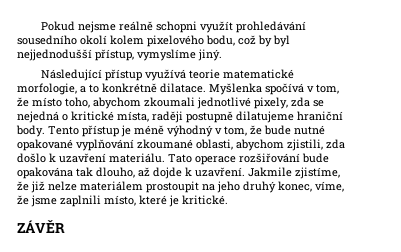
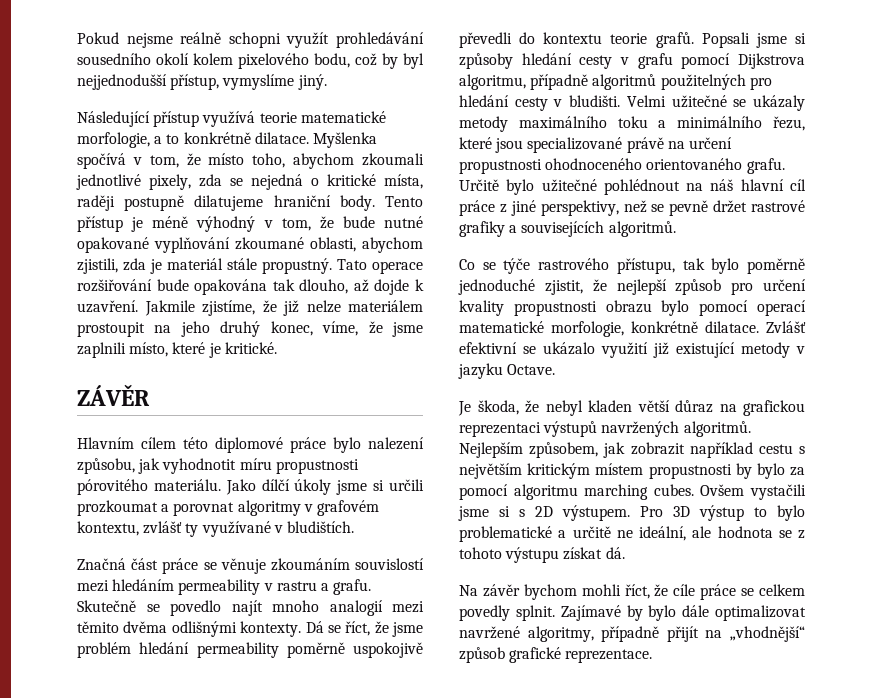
- Tento přístup je méně výhodný v tom, že bude nutné opakované vyplňování zkoumané oblasti, abychom zjistili, zda došlo k uzavření materiálu.
+ Tento přístup je méně výhodný v tom, že bude nutné opakované vyplňování zkoumané oblasti, abychom zjistili, zda je materiál stále propustný.
+ Hlavním cílem této diplomové práce bylo nalezení způsobu, jak vyhodnotit míru propustnosti pórovitého materiálu. Jako dílčí úkoly jsme si určili prozkoumat a porovnat algoritmy v grafovém kontextu, zvlášť ty využívané v bludištích.
+ Značná část práce se věnuje zkoumáním souvislostí mezi hledáním permeability v rastru a grafu. Skutečně se povedlo najít mnoho analogií mezi těmito dvěma odlišnými kontexty. Dá se říct, že jsme problém hledání permeability poměrně uspokojivě převedli do kontextu teorie grafů. Popsali jsme si způsoby hledání cesty v grafu pomocí Dijkstrova algoritmu, případně algoritmů použitelných pro hledání cesty v bludišti. Velmi užitečné se ukázaly metody maximálního toku a minimálního řezu, které jsou specializované právě na určení propustnosti ohodnoceného orientovaného grafu. Určitě bylo užitečné pohlédnout na náš hlavní cíl práce z jiné perspektivy, než se pevně držet rastrové grafiky a souvisejících algoritmů.
+ Co se týče rastrového přístupu, tak bylo poměrně jednoduché zjistit, že nejlepší způsob pro určení kvality propustnosti obrazu bylo pomocí operací matematické morfologie, konkrétně dilatace. Zvlášť efektivní se ukázalo využití již existující metody v jazyku Octave.
+ Je škoda, že nebyl kladen větší důraz na grafickou reprezentaci výstupů navržených algoritmů. Nejlepším způsobem, jak zobrazit například cestu s největším kritickým místem propustnosti by bylo za pomocí algoritmu marching cubes. Ovšem vystačili jsme si s 2D výstupem. Pro 3D výstup to bylo problematické a určitě ne ideální, ale hodnota se z tohoto výstupu získat dá.
+ Na závěr bychom mohli říct, že cíle práce se celkem povedly splnit. Zajímavé by bylo dále optimalizovat navržené algoritmy, případně přijít na „vhodnější“ způsob grafické reprezentace.

